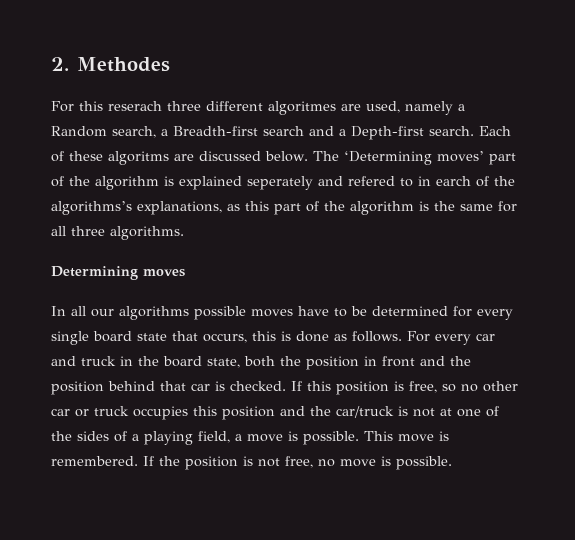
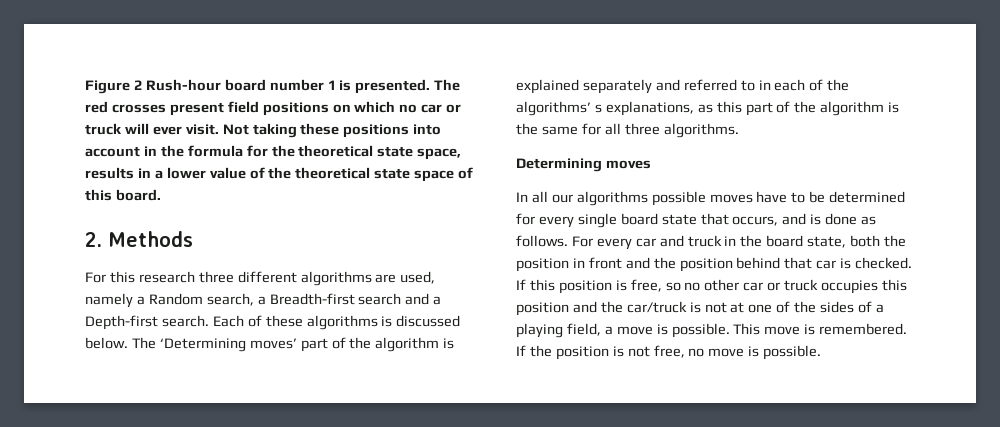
- 2. Methodes
+ Figure 2 Rush-hour board number 1 is presented. The red crosses present field positions on which no car or truck will ever visit. Not taking these positions into account in the formula for the theoretical state space, results in a lower value of the theoretical state space of this board.
+ 2. Methods
- For this reserach three different algoritmes are used, namely a Random search, a Breadth-first search and a Depth-first search.
+ For this research three different algorithms are used, namely a Random search, a Breadth-first search and a Depth-first search.
- Each of these algoritms are discussed below.
+ Each of these algorithms is discussed below.
- The ‘Determining moves’ part of the algorithm is explained seperately and refered to in earch of the algorithms’s explanations, as this part of the algorithm is the same for all three algorithms.
+ The ‘Determining moves’ part of the algorithm is explained separately and referred to in each of the algorithms’ s explanations, as this part of the algorithm is the same for all three algorithms.
- In all our algorithms possible moves have to be determined for every single board state that occurs, this is done as follows.
+ In all our algorithms possible moves have to be determined for every single board state that occurs, and is done as follows.

